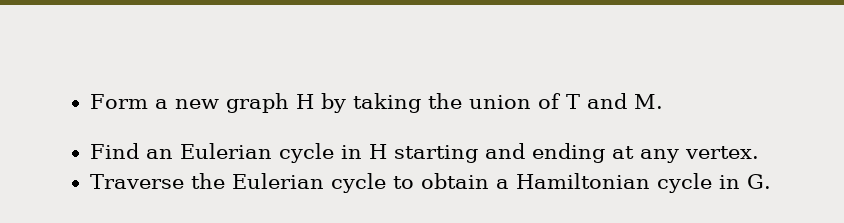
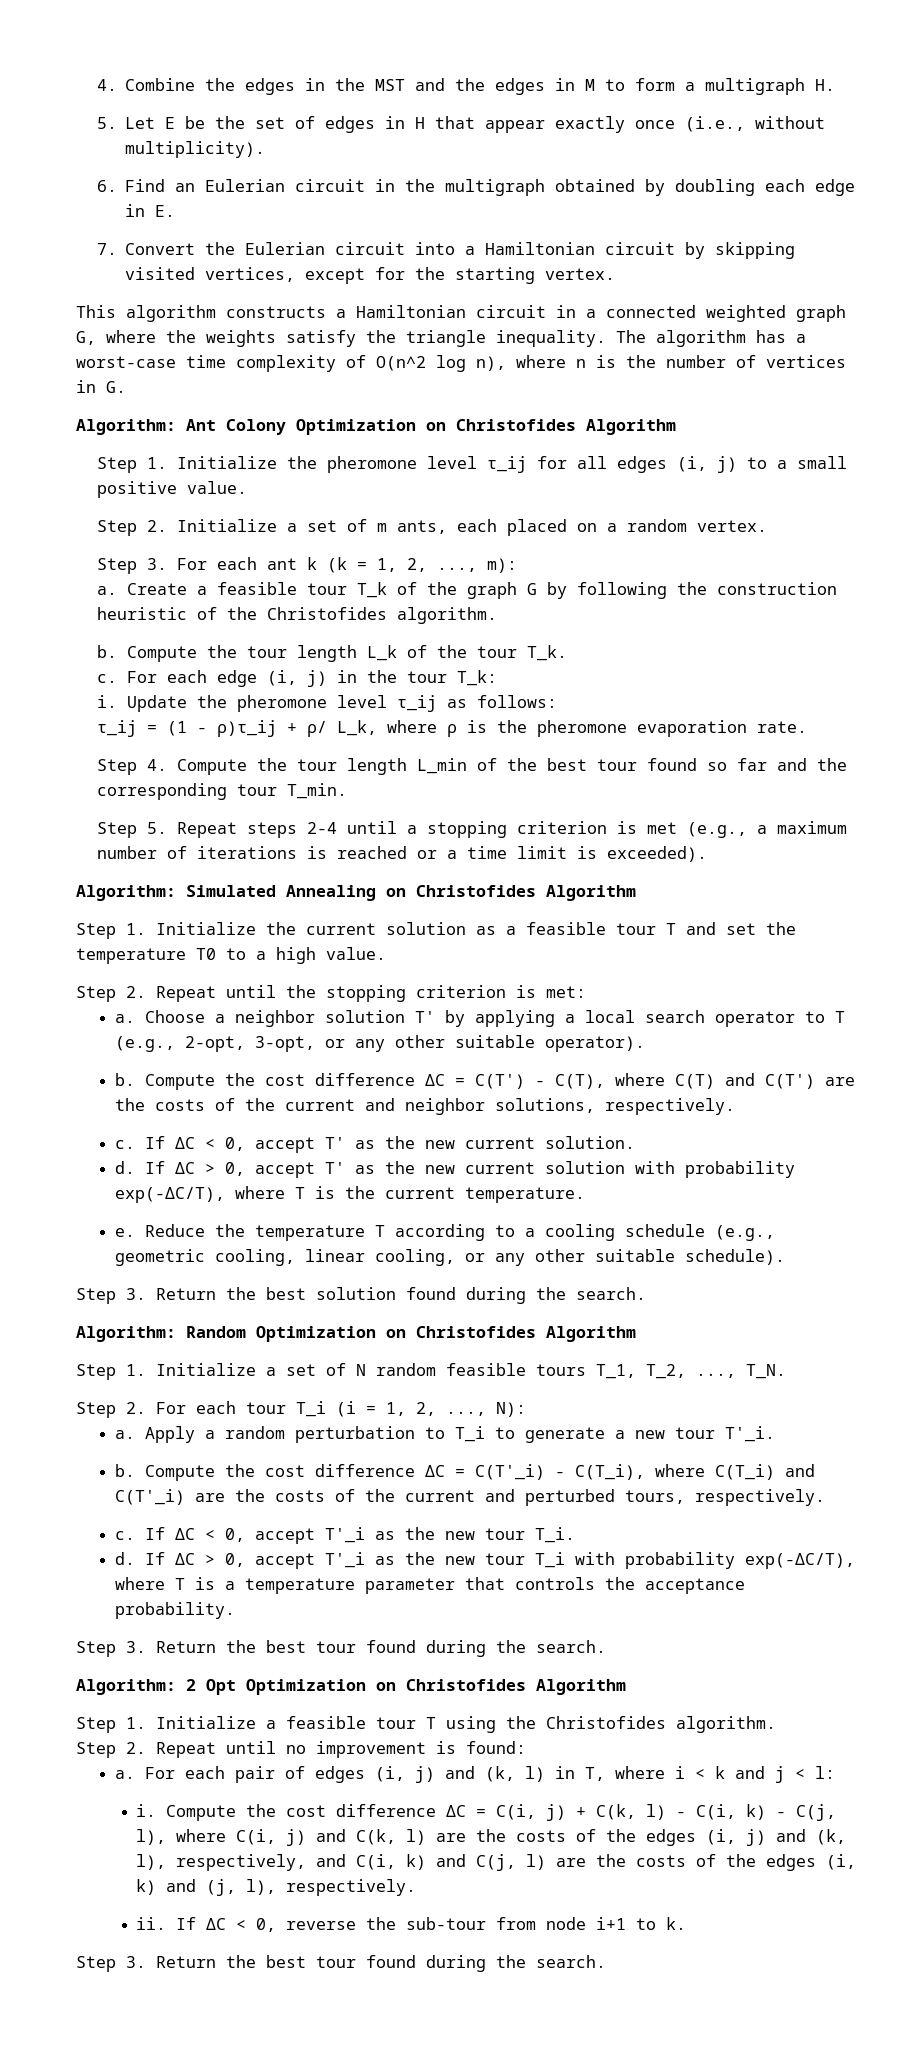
- Form a new graph H by taking the union of T and M.
- Find an Eulerian cycle in H starting and ending at any vertex.
- Traverse the Eulerian cycle to obtain a Hamiltonian cycle in G.
+ 4. Combine the edges in the MST and the edges in M to form a multigraph H.
+ 5. Let E be the set of edges in H that appear exactly once (i.e., without multiplicity).
+ 6. Find an Eulerian circuit in the multigraph obtained by doubling each edge in E.
+ 7. Convert the Eulerian circuit into a Hamiltonian circuit by skipping visited vertices, except for the starting vertex.
+ This algorithm constructs a Hamiltonian circuit in a connected weighted graph G, where the weights satisfy the triangle inequality. The algorithm has a worst-case time complexity of O(n^2 log n), where n is the number of vertices in G.
+ Algorithm: Ant Colony Optimization on Christofides Algorithm
+ Step 1. Initialize the pheromone level τ_ij for all edges (i, j) to a small positive value.
+ Step 2. Initialize a set of m ants, each placed on a random vertex.
+ Step 3. For each ant k (k = 1, 2, ..., m):
+ a. Create a feasible tour T_k of the graph G by following the construction heuristic of the Christofides algorithm.
+ b. Compute the tour length L_k of the tour T_k.
+ c. For each edge (i, j) in the tour T_k:
+ i. Update the pheromone level τ_ij as follows:
+ τ_ij = (1 - ρ)τ_ij + ρ/ L_k, where ρ is the pheromone evaporation rate.
+ Step 4. Compute the tour length L_min of the best tour found so far and the corresponding tour T_min.
+ Step 5. Repeat steps 2-4 until a stopping criterion is met (e.g., a maximum number of iterations is reached or a time limit is exceeded).
+ Algorithm: Simulated Annealing on Christofides Algorithm
+ Step 1. Initialize the current solution as a feasible tour T and set the temperature T0 to a high value.
+ Step 2. Repeat until the stopping criterion is met:
+ a. Choose a neighbor solution T' by applying a local search operator to T (e.g., 2-opt, 3-opt, or any other suitable operator).
+ b. Compute the cost difference ΔC = C(T') - C(T), where C(T) and C(T') are the costs of the current and neighbor solutions, respectively.
+ c. If ΔC < 0, accept T' as the new current solution.
+ d. If ΔC > 0, accept T' as the new current solution with probability exp(-ΔC/T), where T is the current temperature.
+ e. Reduce the temperature T according to a cooling schedule (e.g., geometric cooling, linear cooling, or any other suitable schedule).
+ Step 3. Return the best solution found during the search.
+ Algorithm: Random Optimization on Christofides Algorithm
+ Step 1. Initialize a set of N random feasible tours T_1, T_2, ..., T_N.
+ Step 2. For each tour T_i (i = 1, 2, ..., N):
+ a. Apply a random perturbation to T_i to generate a new tour T'_i.
+ b. Compute the cost difference ΔC = C(T'_i) - C(T_i), where C(T_i) and C(T'_i) are the costs of the current and perturbed tours, respectively.
+ c. If ΔC < 0, accept T'_i as the new tour T_i.
+ d. If ΔC > 0, accept T'_i as the new tour T_i with probability exp(-ΔC/T), where T is a temperature parameter that controls the acceptance probability.
+ Step 3. Return the best tour found during the search.
+ Algorithm: 2 Opt Optimization on Christofides Algorithm
+ Step 1. Initialize a feasible tour T using the Christofides algorithm.
+ Step 2. Repeat until no improvement is found:
+ a. For each pair of edges (i, j) and (k, l) in T, where i < k and j < l:
+ i. Compute the cost difference ΔC = C(i, j) + C(k, l) - C(i, k) - C(j, l), where C(i, j) and C(k, l) are the costs of the edges (i, j) and (k, l), respectively, and C(i, k) and C(j, l) are the costs of the edges (i, k) and (j, l), respectively.
+ ii. If ΔC < 0, reverse the sub-tour from node i+1 to k.
+ Step 3. Return the best tour found during the search.

